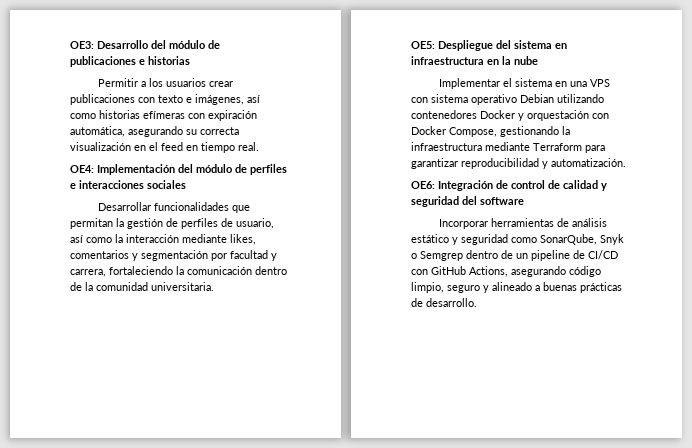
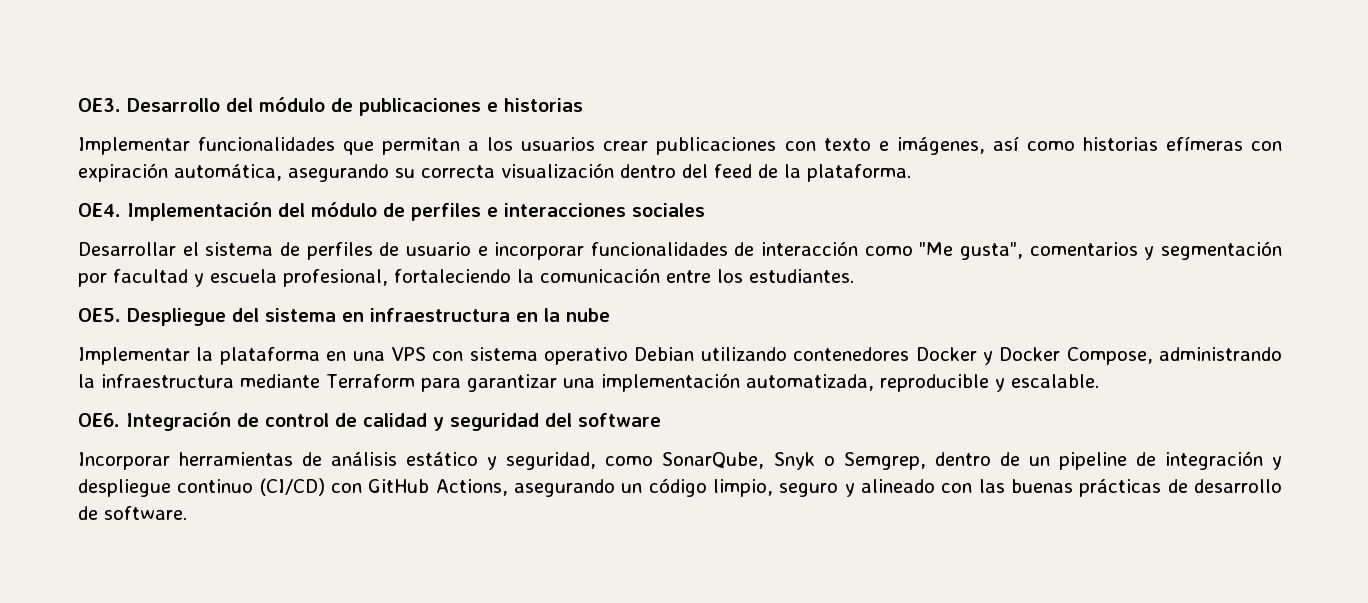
- OE3: Desarrollo del módulo de publicaciones e historias
+ OE3. Desarrollo del módulo de publicaciones e historias
- Permitir a los usuarios crear publicaciones con texto e imágenes, así como historias efímeras con expiración automática, asegurando su correcta visualización en el feed en tiempo real.
- OE4: Implementación del módulo de perfiles e interacciones sociales
+ Implementar funcionalidades que permitan a los usuarios crear publicaciones con texto e imágenes, así como historias efímeras con expiración automática, asegurando su correcta visualización dentro del feed de la plataforma.
+ OE4. Implementación del módulo de perfiles e interacciones sociales
- Desarrollar funcionalidades que permitan la gestión de perfiles de usuario, así como la interacción mediante likes, comentarios y segmentación por facultad y carrera, fortaleciendo la comunicación dentro de la comunidad universitaria.
- OE5: Despliegue del sistema en infraestructura en la nube
+ Desarrollar el sistema de perfiles de usuario e incorporar funcionalidades de interacción como "Me gusta", comentarios y segmentación por facultad y escuela profesional, fortaleciendo la comunicación entre los estudiantes.
+ OE5. Despliegue del sistema en infraestructura en la nube
- Implementar el sistema en una VPS con sistema operativo Debian utilizando contenedores Docker y orquestación con Docker Compose, gestionando la infraestructura mediante Terraform para garantizar reproducibilidad y automatización.
- OE6: Integración de control de calidad y seguridad del software
+ Implementar la plataforma en una VPS con sistema operativo Debian utilizando contenedores Docker y Docker Compose, administrando la infraestructura mediante Terraform para garantizar una implementación automatizada, reproducible y escalable.
+ OE6. Integración de control de calidad y seguridad del software
- Incorporar herramientas de análisis estático y seguridad como SonarQube, Snyk o Semgrep dentro de un pipeline de CI/CD con GitHub Actions, asegurando código limpio, seguro y alineado a buenas prácticas de desarrollo.
+ Incorporar herramientas de análisis estático y seguridad, como SonarQube, Snyk o Semgrep, dentro de un pipeline de integración y despliegue continuo (CI/CD) con GitHub Actions, asegurando un código limpio, seguro y alineado con las buenas prácticas de desarrollo de software.

